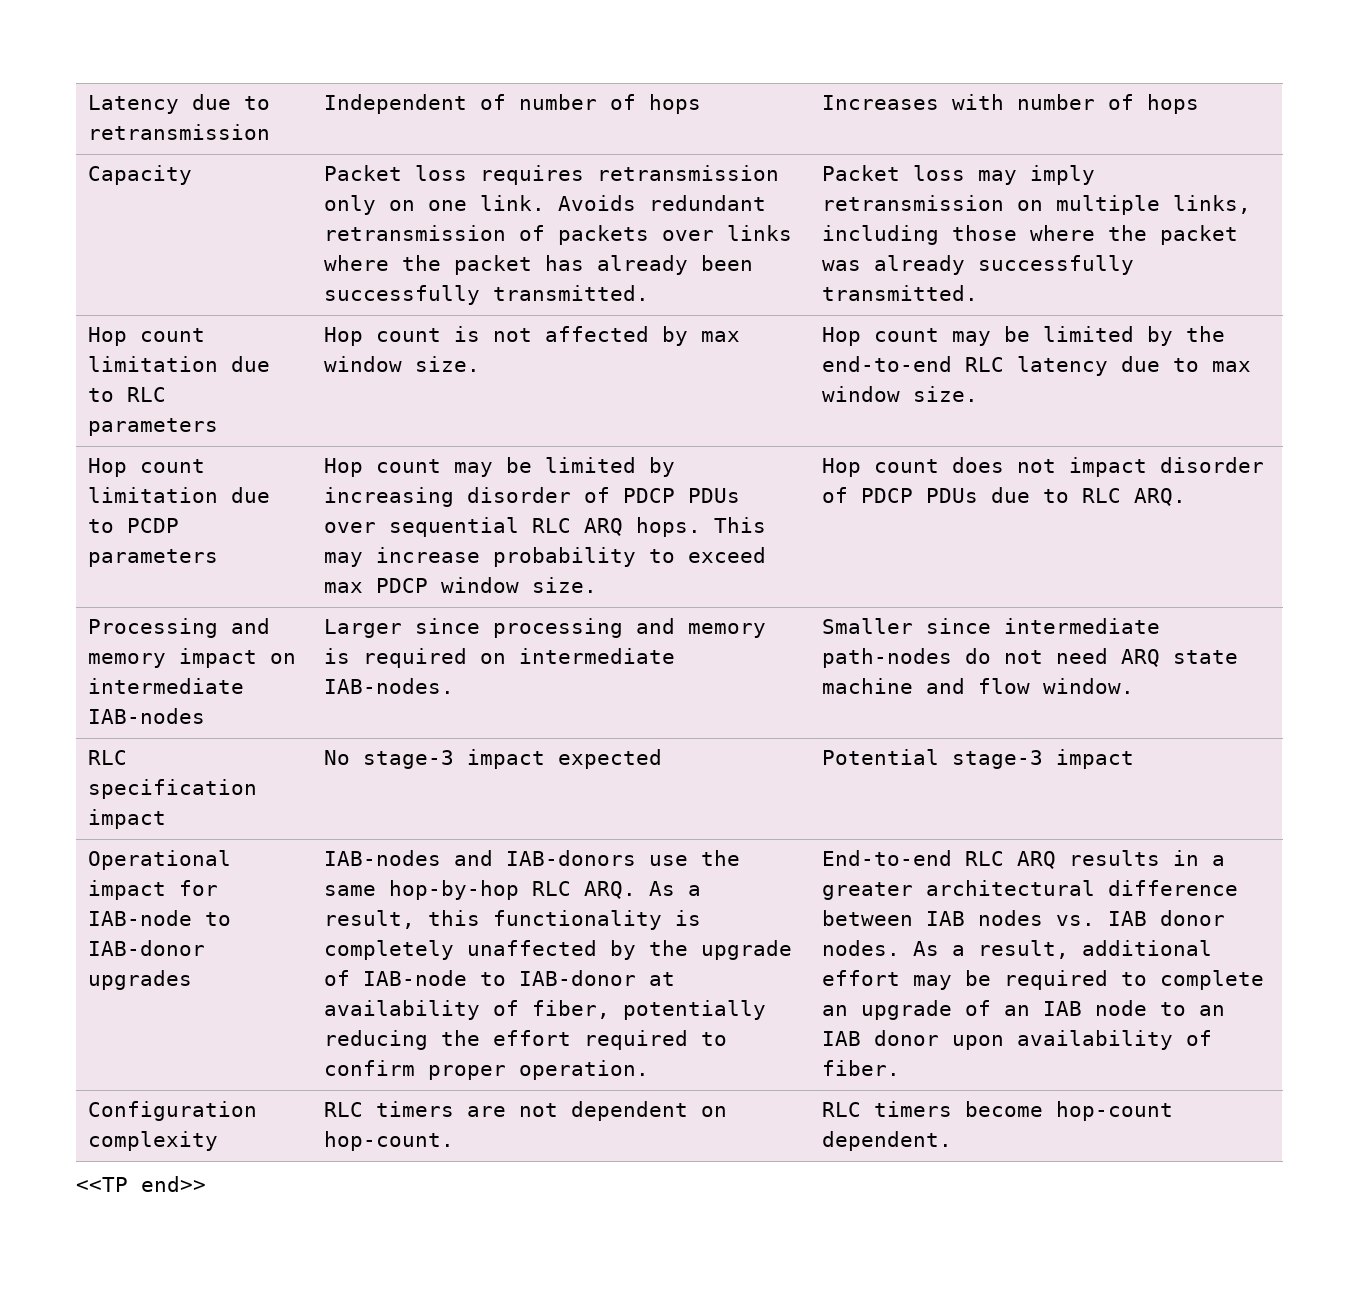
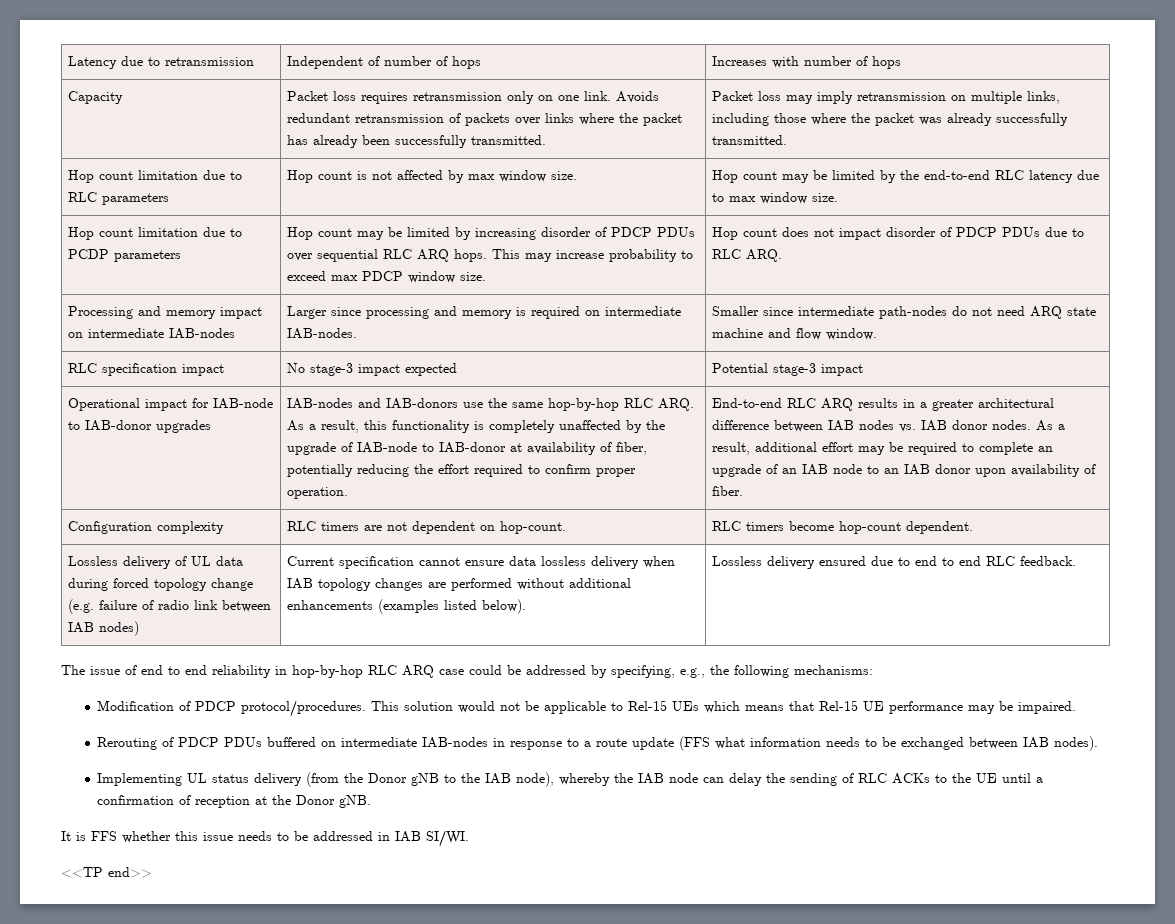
+ Lossless delivery of UL data during forced topology change (e.g. failure of radio link between IAB nodes) | Current specification cannot ensure data lossless delivery when IAB topology changes are performed without additional enhancements (examples listed below). | Lossless delivery ensured due to end to end RLC feedback.
+ The issue of end to end reliability in hop-by-hop RLC ARQ case could be addressed by specifying, e.g., the following mechanisms:
+ Modification of PDCP protocol/procedures. This solution would not be applicable to Rel-15 UEs which means that Rel-15 UE performance may be impaired.
+ Rerouting of PDCP PDUs buffered on intermediate IAB-nodes in response to a route update (FFS what information needs to be exchanged between IAB nodes).
+ Implementing UL status delivery (from the Donor gNB to the IAB node), whereby the IAB node can delay the sending of RLC ACKs to the UE until a confirmation of reception at the Donor gNB.
+ It is FFS whether this issue needs to be addressed in IAB SI/WI.

